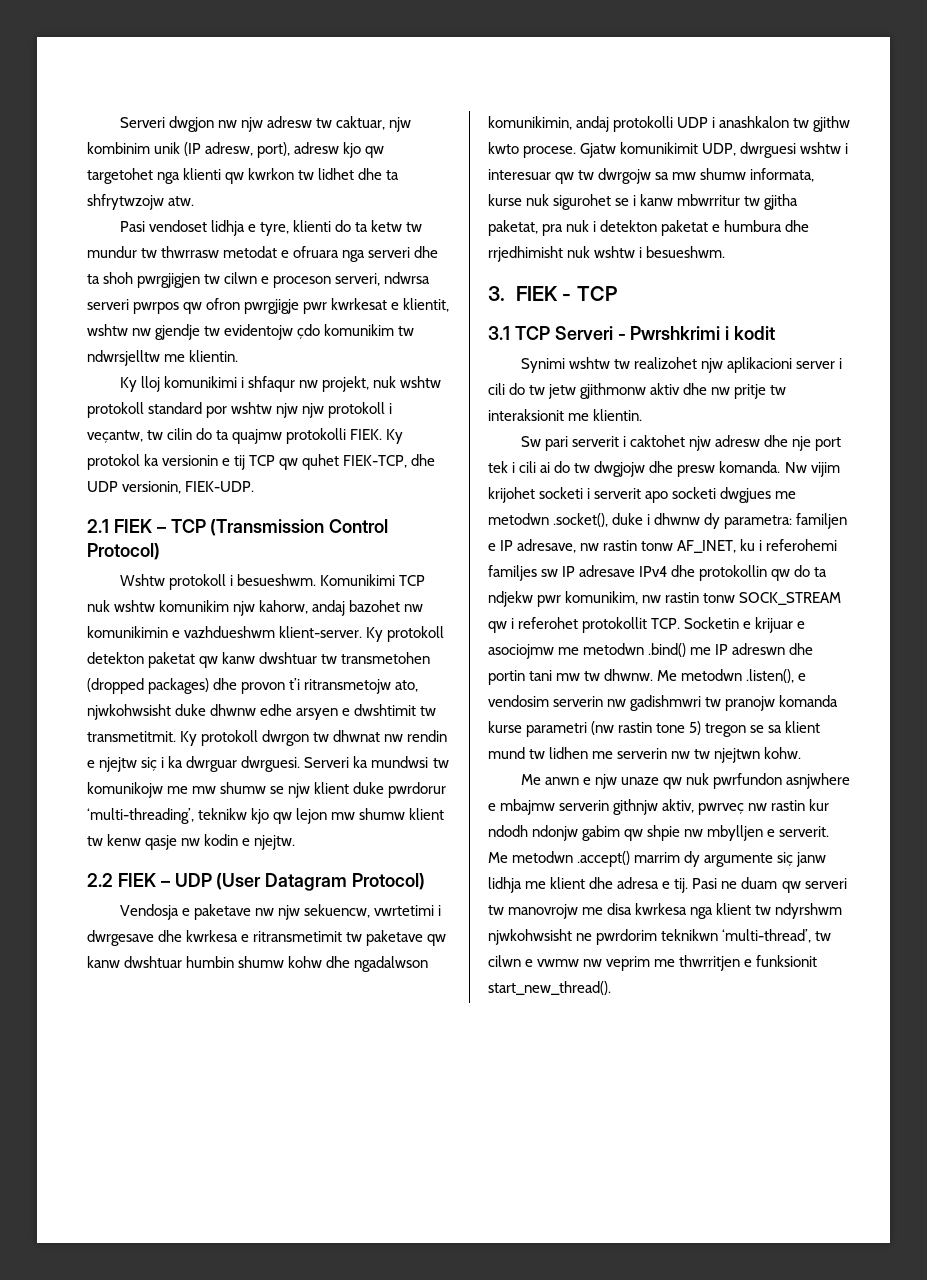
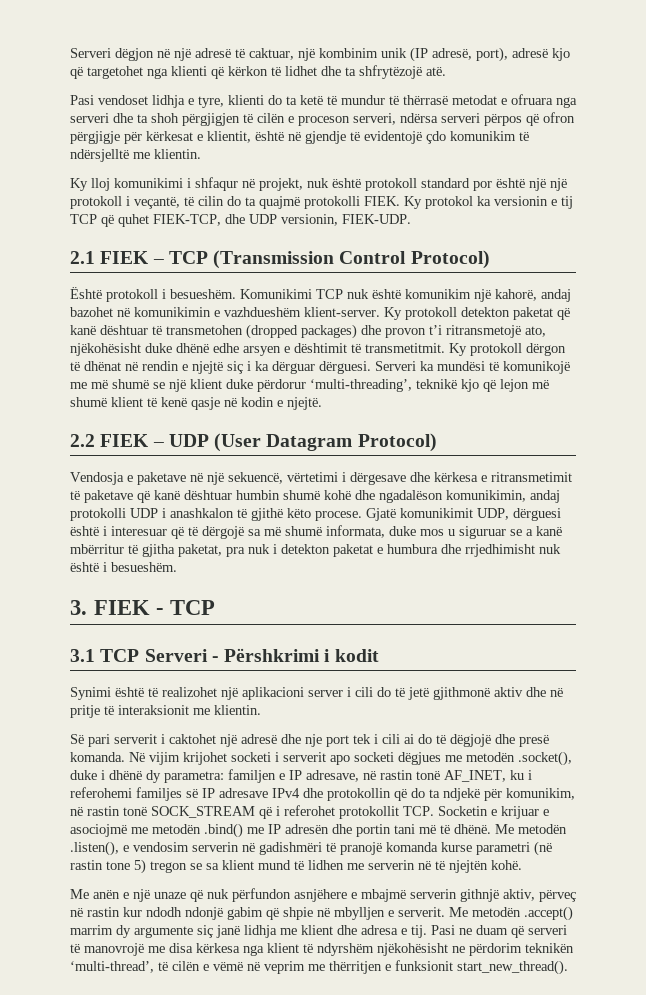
- Serveri dwgjon nw njw adresw tw caktuar, njw kombinim unik (IP adresw, port), adresw kjo qw targetohet nga klienti qw kwrkon tw lidhet dhe ta shfrytwzojw atw.
+ Serveri dëgjon në një adresë të caktuar, një kombinim unik (IP adresë, port), adresë kjo që targetohet nga klienti që kërkon të lidhet dhe ta shfrytëzojë atë.
- Pasi vendoset lidhja e tyre, klienti do ta ketw tw mundur tw thwrrasw metodat e ofruara nga serveri dhe ta shoh pwrgjigjen tw cilwn e proceson serveri, ndwrsa serveri pwrpos qw ofron pwrgjigje pwr kwrkesat e klientit, wshtw nw gjendje tw evidentojw çdo komunikim tw ndwrsjelltw me klientin.
+ Pasi vendoset lidhja e tyre, klienti do ta ketë të mundur të thërrasë metodat e ofruara nga serveri dhe ta shoh përgjigjen të cilën e proceson serveri, ndërsa serveri përpos që ofron përgjigje për kërkesat e klientit, është në gjendje të evidentojë çdo komunikim të ndërsjelltë me klientin.
- Ky lloj komunikimi i shfaqur nw projekt, nuk wshtw protokoll standard por wshtw njw njw protokoll i veçantw, tw cilin do ta quajmw protokolli FIEK.
+ Ky lloj komunikimi i shfaqur në projekt, nuk është protokoll standard por është një një protokoll i veçantë, të cilin do ta quajmë protokolli FIEK.
- Ky protokol ka versionin e tij TCP qw quhet FIEK-TCP, dhe UDP versionin, FIEK-UDP.
+ Ky protokol ka versionin e tij TCP që quhet FIEK-TCP, dhe UDP versionin, FIEK-UDP.
- Wshtw protokoll i besueshwm.
+ Është protokoll i besueshëm.
- Komunikimi TCP nuk wshtw komunikim njw kahorw, andaj bazohet nw komunikimin e vazhdueshwm klient-server.
+ Komunikimi TCP nuk është komunikim një kahorë, andaj bazohet në komunikimin e vazhdueshëm klient-server.
- Ky protokoll detekton paketat qw kanw dwshtuar tw transmetohen (dropped packages) dhe provon t’i ritransmetojw ato, njwkohwsisht duke dhwnw edhe arsyen e dwshtimit tw transmetitmit.
+ Ky protokoll detekton paketat që kanë dështuar të transmetohen (dropped packages) dhe provon t’i ritransmetojë ato, njëkohësisht duke dhënë edhe arsyen e dështimit të transmetitmit.
- Ky protokoll dwrgon tw dhwnat nw rendin e njejtw siç i ka dwrguar dwrguesi. Serveri ka mundwsi tw komunikojw me mw shumw se njw klient duke pwrdorur ‘multi-threading’, teknikw kjo qw lejon mw shumw klient tw kenw qasje nw kodin e njejtw.
+ Ky protokoll dërgon të dhënat në rendin e njejtë siç i ka dërguar dërguesi. Serveri ka mundësi të komunikojë me më shumë se një klient duke përdorur ‘multi-threading’, teknikë kjo që lejon më shumë klient të kenë qasje në kodin e njejtë.
- Vendosja e paketave nw njw sekuencw, vwrtetimi i dwrgesave dhe kwrkesa e ritransmetimit tw paketave qw kanw dwshtuar humbin shumw kohw dhe ngadalwson komunikimin, andaj protokolli UDP i anashkalon tw gjithw kwto procese. Gjatw komunikimit UDP, dwrguesi wshtw i interesuar qw tw dwrgojw sa mw shumw informata, kurse nuk sigurohet se i kanw mbwrritur tw gjitha paketat, pra nuk i detekton paketat e humbura dhe rrjedhimisht nuk wshtw i besueshwm.
+ Vendosja e paketave në një sekuencë, vërtetimi i dërgesave dhe kërkesa e ritransmetimit të paketave që kanë dështuar humbin shumë kohë dhe ngadalëson komunikimin, andaj protokolli UDP i anashkalon të gjithë këto procese. Gjatë komunikimit UDP, dërguesi është i interesuar që të dërgojë sa më shumë informata, duke mos u siguruar se a kanë mbërritur të gjitha paketat, pra nuk i detekton paketat e humbura dhe rrjedhimisht nuk është i besueshëm.
- 3.1 TCP Serveri - Pwrshkrimi i kodit
+ 3.1 TCP Serveri - Përshkrimi i kodit
- Synimi wshtw tw realizohet njw aplikacioni server i cili do tw jetw gjithmonw aktiv dhe nw pritje tw interaksionit me klientin.
+ Synimi është të realizohet një aplikacioni server i cili do të jetë gjithmonë aktiv dhe në pritje të interaksionit me klientin.
- Sw pari serverit i caktohet njw adresw dhe nje port tek i cili ai do tw dwgjojw dhe presw komanda. Nw vijim krijohet socketi i serverit apo socketi dwgjues me metodwn .socket(), duke i dhwnw dy parametra:
+ Së pari serverit i caktohet një adresë dhe nje port tek i cili ai do të dëgjojë dhe presë komanda. Në vijim krijohet socketi i serverit apo socketi dëgjues me metodën .socket(), duke i dhënë dy parametra:
- familjen e IP adresave, nw rastin tonw AF_INET, ku i referohemi familjes sw IP adresave IPv4 dhe protokollin qw do ta ndjekw pwr komunikim, nw rastin tonw SOCK_STREAM qw i referohet protokollit TCP. Socketin e krijuar e asociojmw me metodwn .bind() me IP adreswn dhe portin tani mw tw dhwnw. Me metodwn .listen(), e vendosim serverin nw gadishmwri tw pranojw komanda kurse parametri (nw rastin tone 5) tregon se sa klient mund tw lidhen me serverin nw tw njejtwn kohw.
- Me anwn e njw unaze qw nuk pwrfundon asnjwhere e mbajmw serverin githnjw aktiv, pwrveç nw rastin kur ndodh ndonjw gabim qw shpie nw mbylljen e serverit.
+ familjen e IP adresave, në rastin tonë AF_INET, ku i referohemi familjes së IP adresave IPv4 dhe protokollin që do ta ndjekë për komunikim, në rastin tonë SOCK_STREAM që i referohet protokollit TCP. Socketin e krijuar e asociojmë me metodën .bind() me IP adresën dhe portin tani më të dhënë. Me metodën .listen(), e vendosim serverin në gadishmëri të pranojë komanda kurse parametri (në rastin tone 5) tregon se sa klient mund të lidhen me serverin në të njejtën kohë.
+ Me anën e një unaze që nuk përfundon asnjëhere e mbajmë serverin githnjë aktiv, përveç në rastin kur ndodh ndonjë gabim që shpie në mbylljen e serverit.
- Me metodwn .accept() marrim dy argumente siç janw lidhja me klient dhe adresa e tij.
+ Me metodën .accept() marrim dy argumente siç janë lidhja me klient dhe adresa e tij.
- Pasi ne duam qw serveri tw manovrojw me disa kwrkesa nga klient tw ndyrshwm njwkohwsisht ne pwrdorim teknikwn ‘multi-thread’, tw cilwn e vwmw nw veprim me thwrritjen e funksionit start_new_thread().
+ Pasi ne duam që serveri të manovrojë me disa kërkesa nga klient të ndyrshëm njëkohësisht ne përdorim teknikën ‘multi-thread’, të cilën e vëmë në veprim me thërritjen e funksionit start_new_thread().

